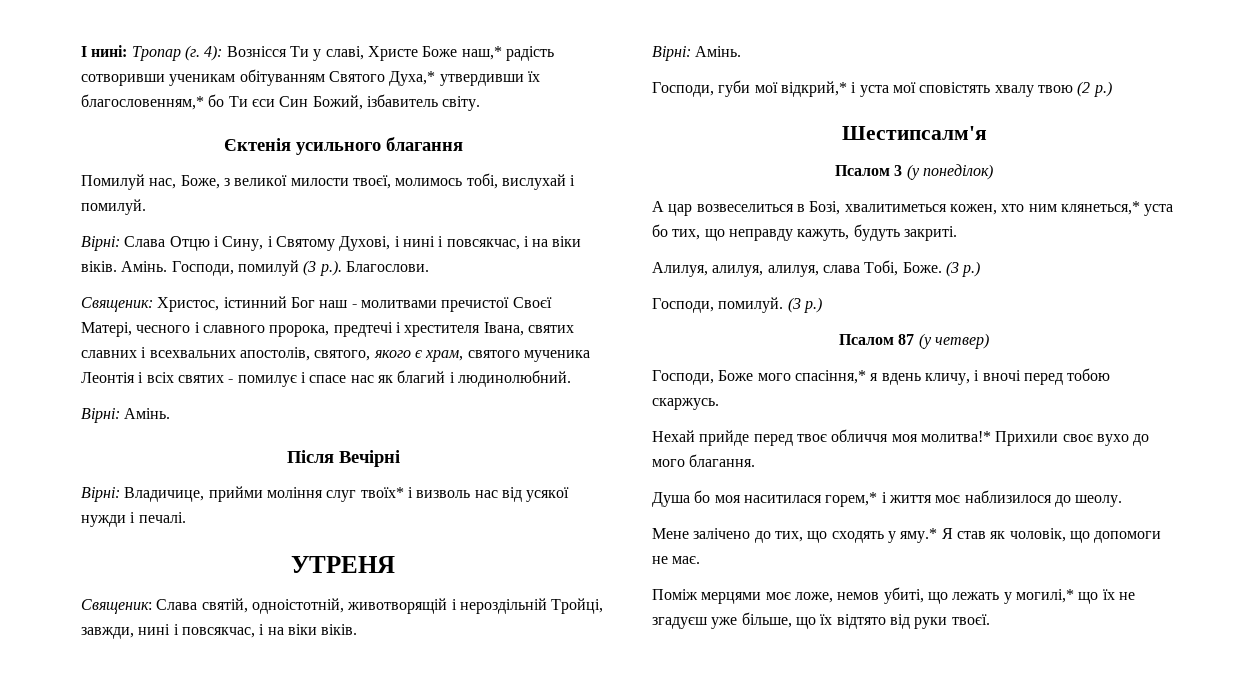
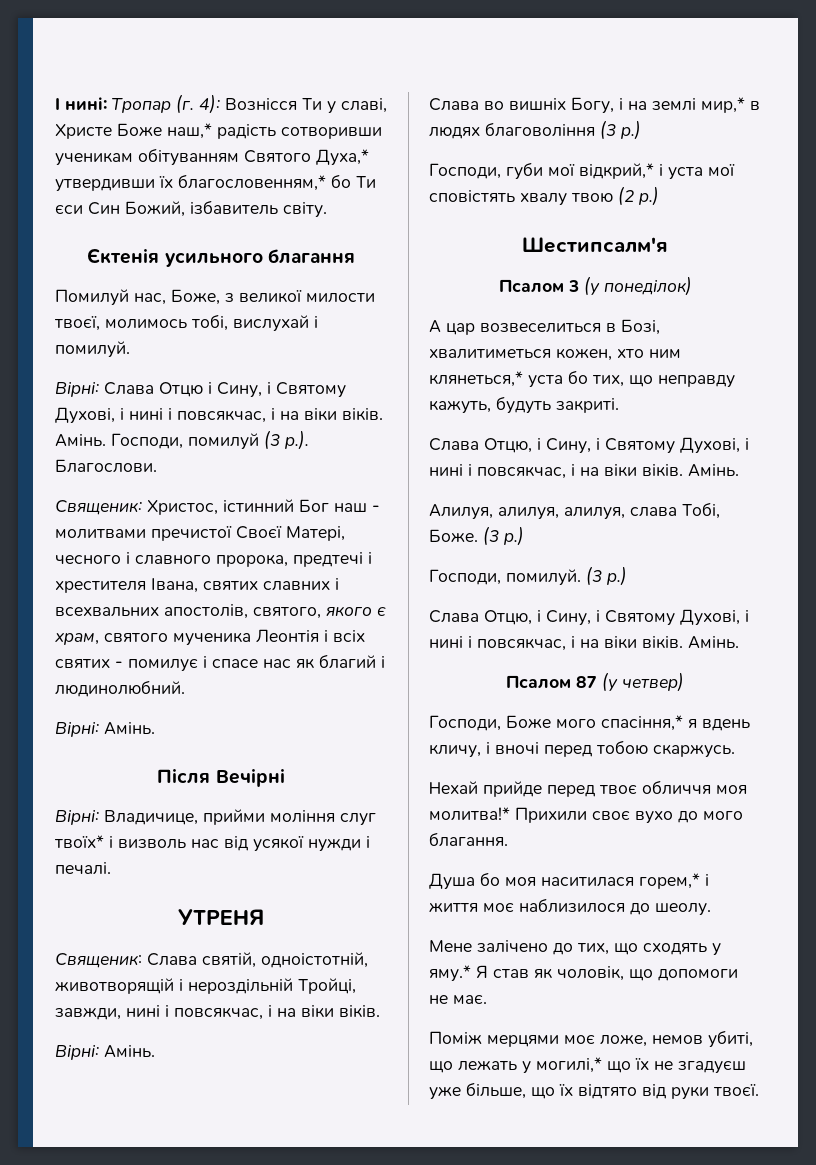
+ Слава во вишніх Богу, і на землі мир,* в людях благовоління (3 р.)
  А цар возвеселиться в Бозі, хвалитиметься кожен, хто ним клянеться,* уста бо тих, що неправду кажуть, будуть закриті.
+ Слава Отцю, і Сину, і Святому Духові, і нині і повсякчас, і на віки віків. Амінь.
  Господи, помилуй. (3 р.)
+ Слава Отцю, і Сину, і Святому Духові, і нині і повсякчас, і на віки віків. Амінь.

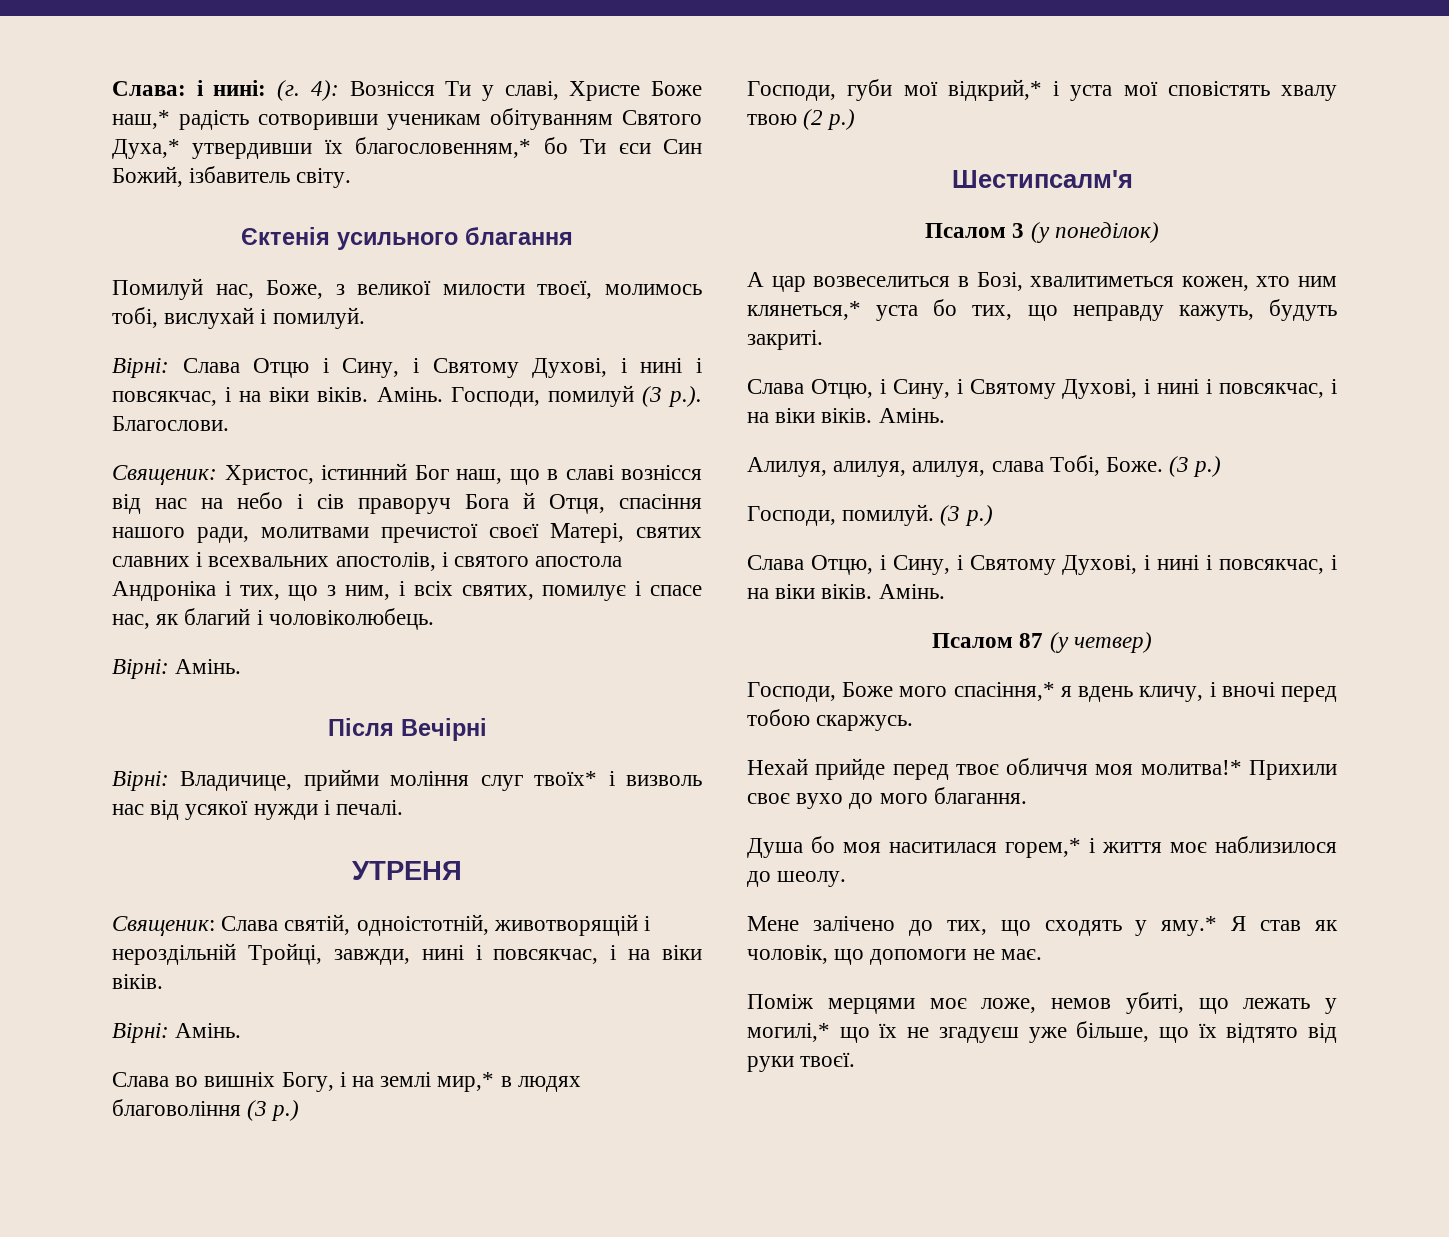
- І нині: Тропар (г. 4): Вознісся Ти у славі, Христе Боже наш,* радість сотворивши ученикам обітуванням Святого Духа,* утвердивши їх благословенням,* бо Ти єси Син Божий, ізбавитель світу.
+ Слава: і нині: (г. 4): Вознісся Ти у славі, Христе Боже наш,* радість сотворивши ученикам обітуванням Святого Духа,* утвердивши їх благословенням,* бо Ти єси Син Божий, ізбавитель світу.
- Священик: Христос, істинний Бог наш - молитвами пречистої Своєї Матері, чесного і славного пророка, предтечі і хрестителя Івана, святих славних і всехвальних апостолів, святого, якого є храм, святого мученика Леонтія і всіх святих - помилує і спасе нас як благий і людинолюбний.
+ Священик: Христос, істинний Бог наш, що в славі вознісся від нас на небо і сів праворуч Бога й Отця, спасіння нашого ради, молитвами пречистої своєї Матері, святих славних і всехвальних апостолів, і святого апостола Андроніка і тих, що з ним, і всіх святих, помилує і спасе нас, як благий і чоловіколюбець.

